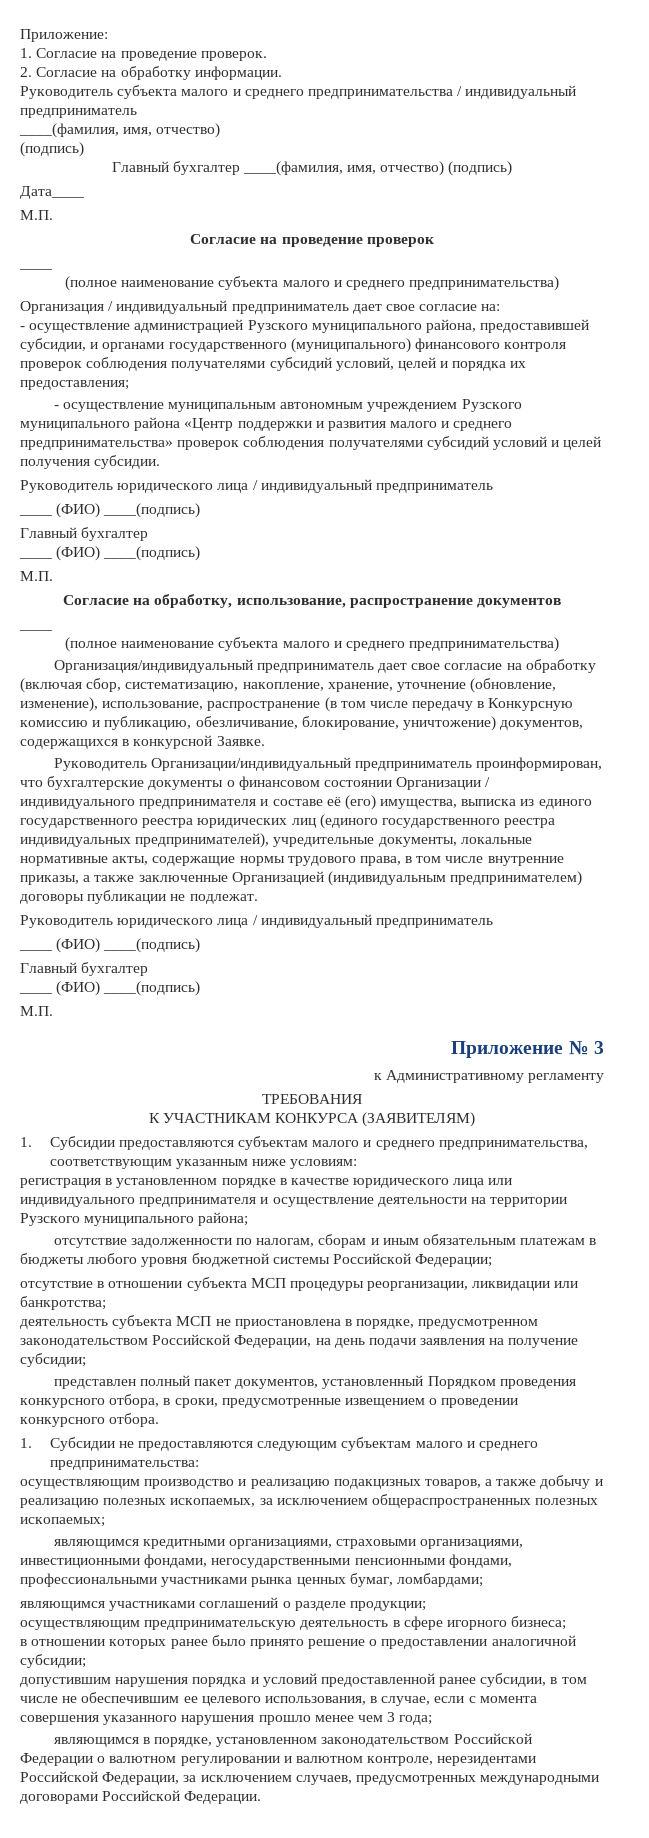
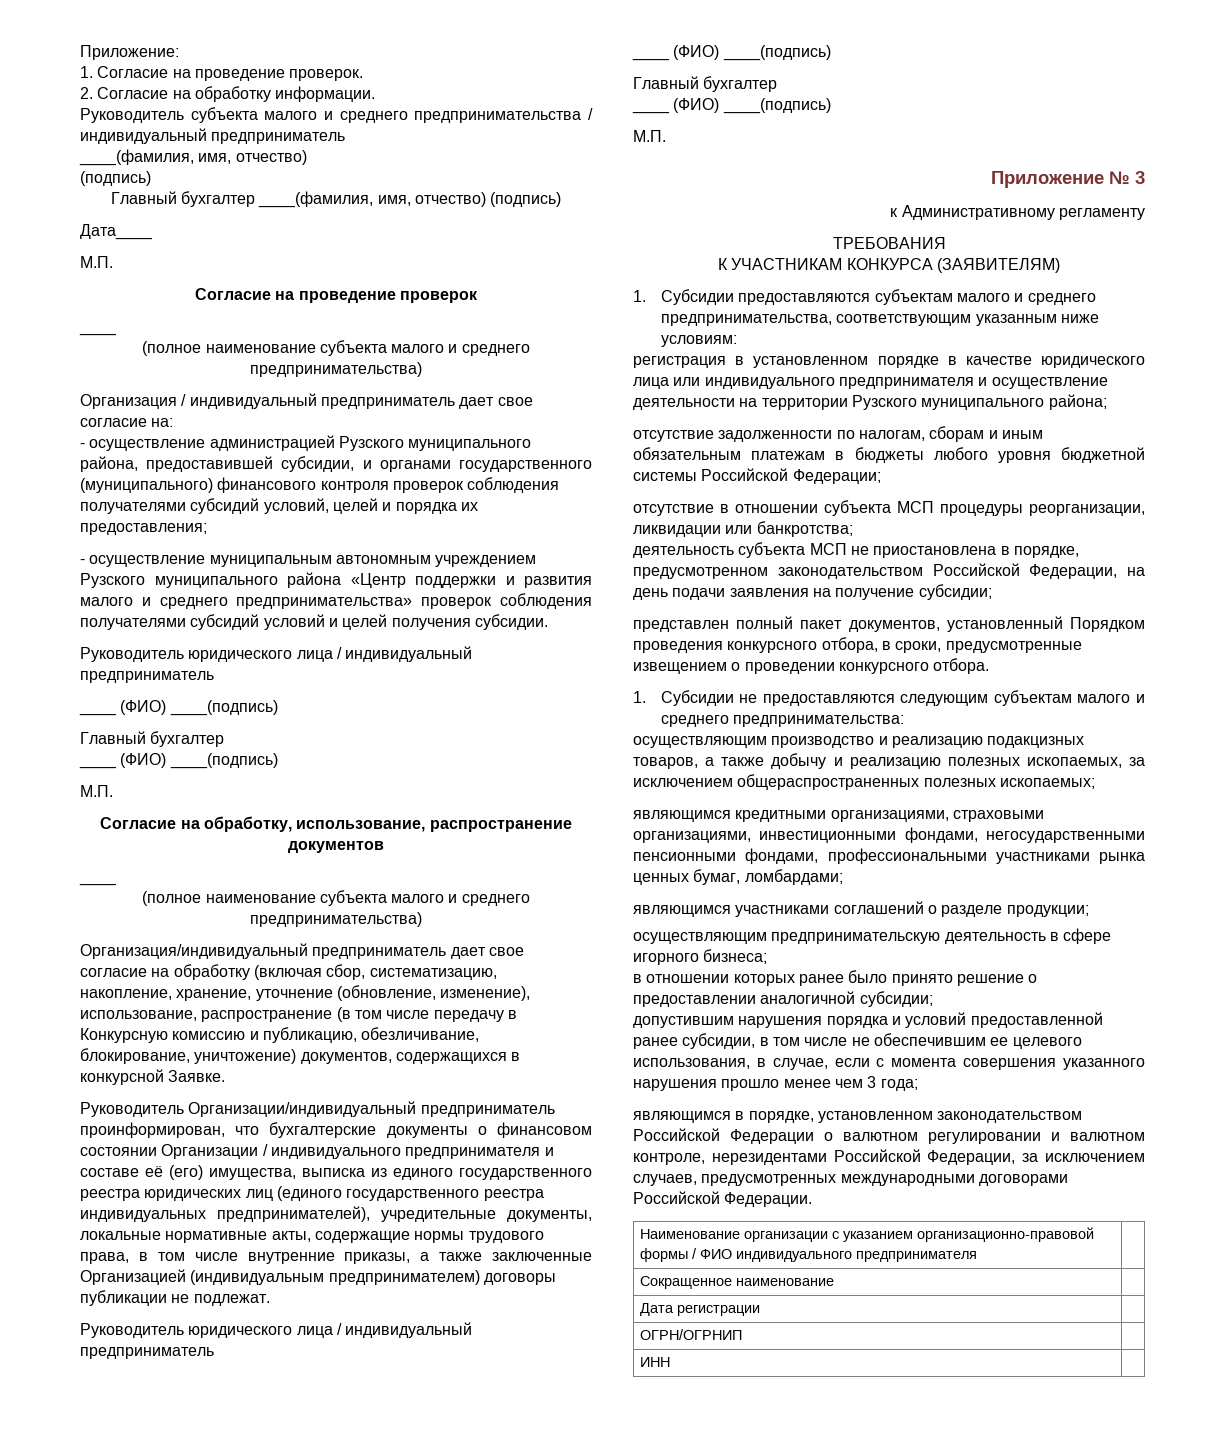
+ Наименование организации с указанием организационно-правовой формы / ФИО индивидуального предпринимателя |
+ Сокращенное наименование |
+ Дата регистрации |
+ ОГРН/ОГРНИП |
+ ИНН |

